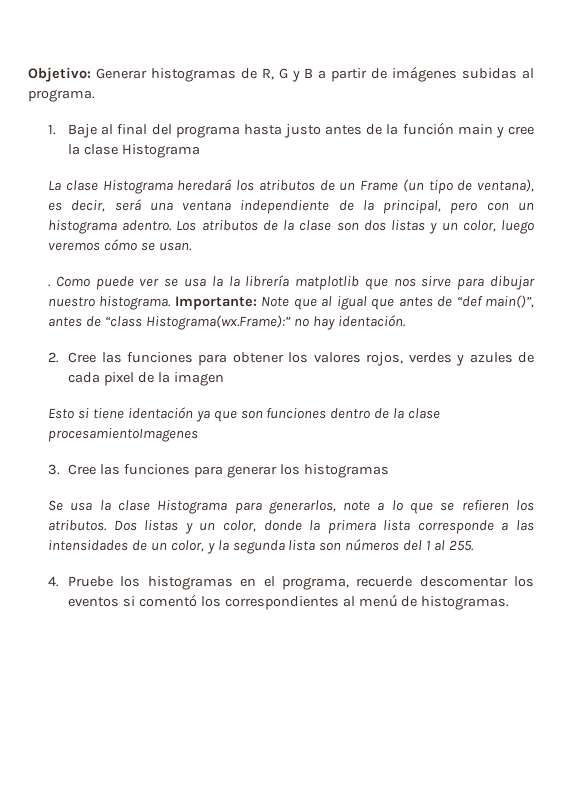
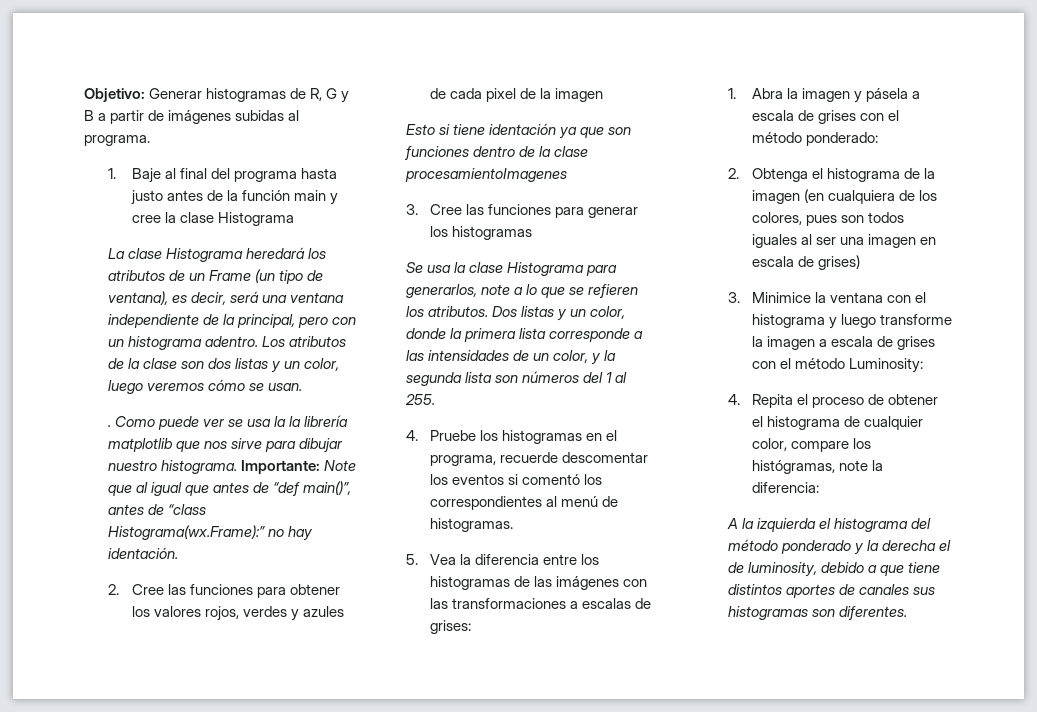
+ 5. Vea la diferencia entre los histogramas de las imágenes con las transformaciones a escalas de grises:
+ 1. Abra la imagen y pásela a escala de grises con el método ponderado:
+ 2. Obtenga el histograma de la imagen (en cualquiera de los colores, pues son todos iguales al ser una imagen en escala de grises)
+ 3. Minimice la ventana con el histograma y luego transforme la imagen a escala de grises con el método Luminosity:
+ 4. Repita el proceso de obtener el histograma de cualquier color, compare los histógramas, note la diferencia:
+ A la izquierda el histograma del método ponderado y la derecha el de luminosity, debido a que tiene distintos aportes de canales sus histogramas son diferentes.

